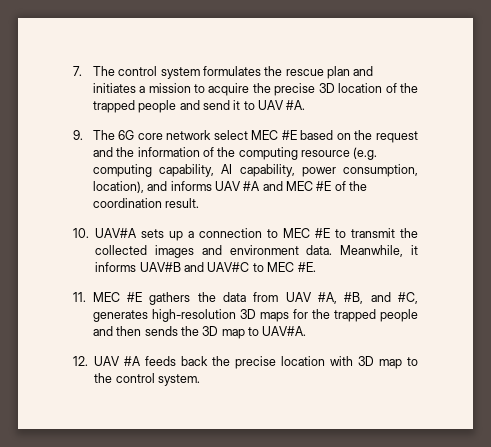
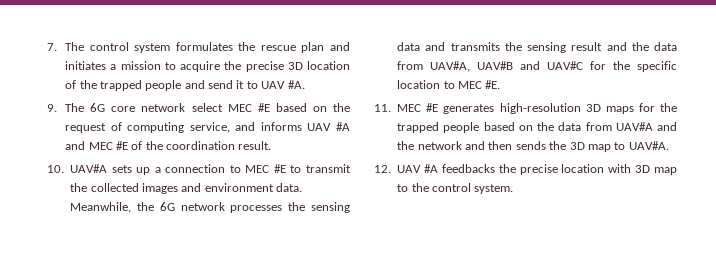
- 9. The 6G core network select MEC #E based on the request and the information of the computing resource (e.g. computing capability, AI capability, power consumption, location), and informs UAV #A and MEC #E of the coordination result.
+ 9. The 6G core network select MEC #E based on the request of computing service, and informs UAV #A and MEC #E of the coordination result.
- Meanwhile, it informs UAV#B and UAV#C to MEC #E.
+ Meanwhile, the 6G network processes the sensing data and transmits the sensing result and the data from UAV#A, UAV#B and UAV#C for the specific location to MEC #E.
- 11. MEC #E gathers the data from UAV #A, #B, and #C, generates high-resolution 3D maps for the trapped people and then sends the 3D map to UAV#A.
+ 11. MEC #E generates high-resolution 3D maps for the trapped people based on the data from UAV#A and the network and then sends the 3D map to UAV#A.
- 12. UAV #A feeds back the precise location with 3D map to the control system.
+ 12. UAV #A feedbacks the precise location with 3D map to the control system.

